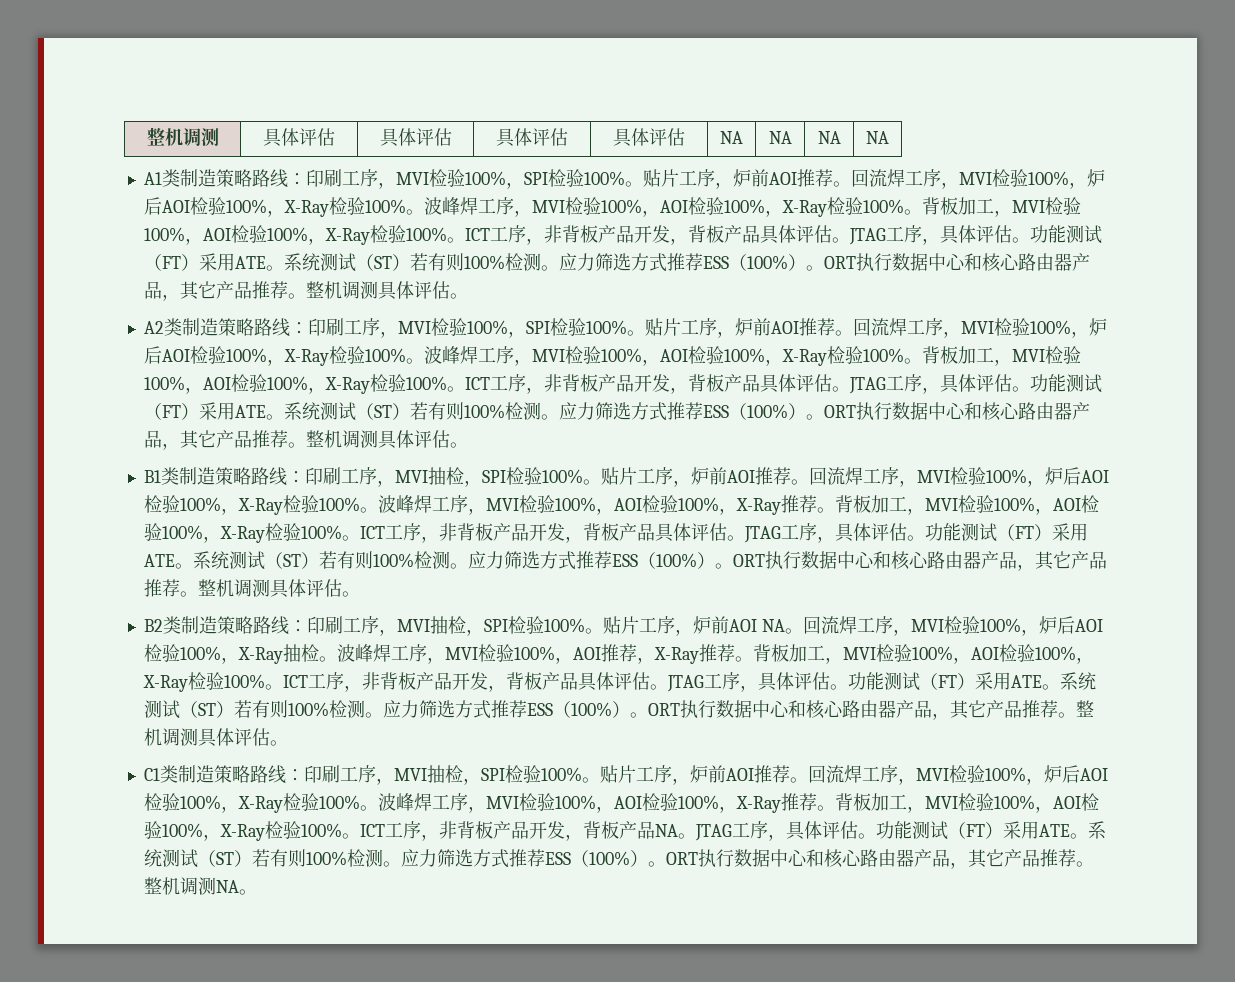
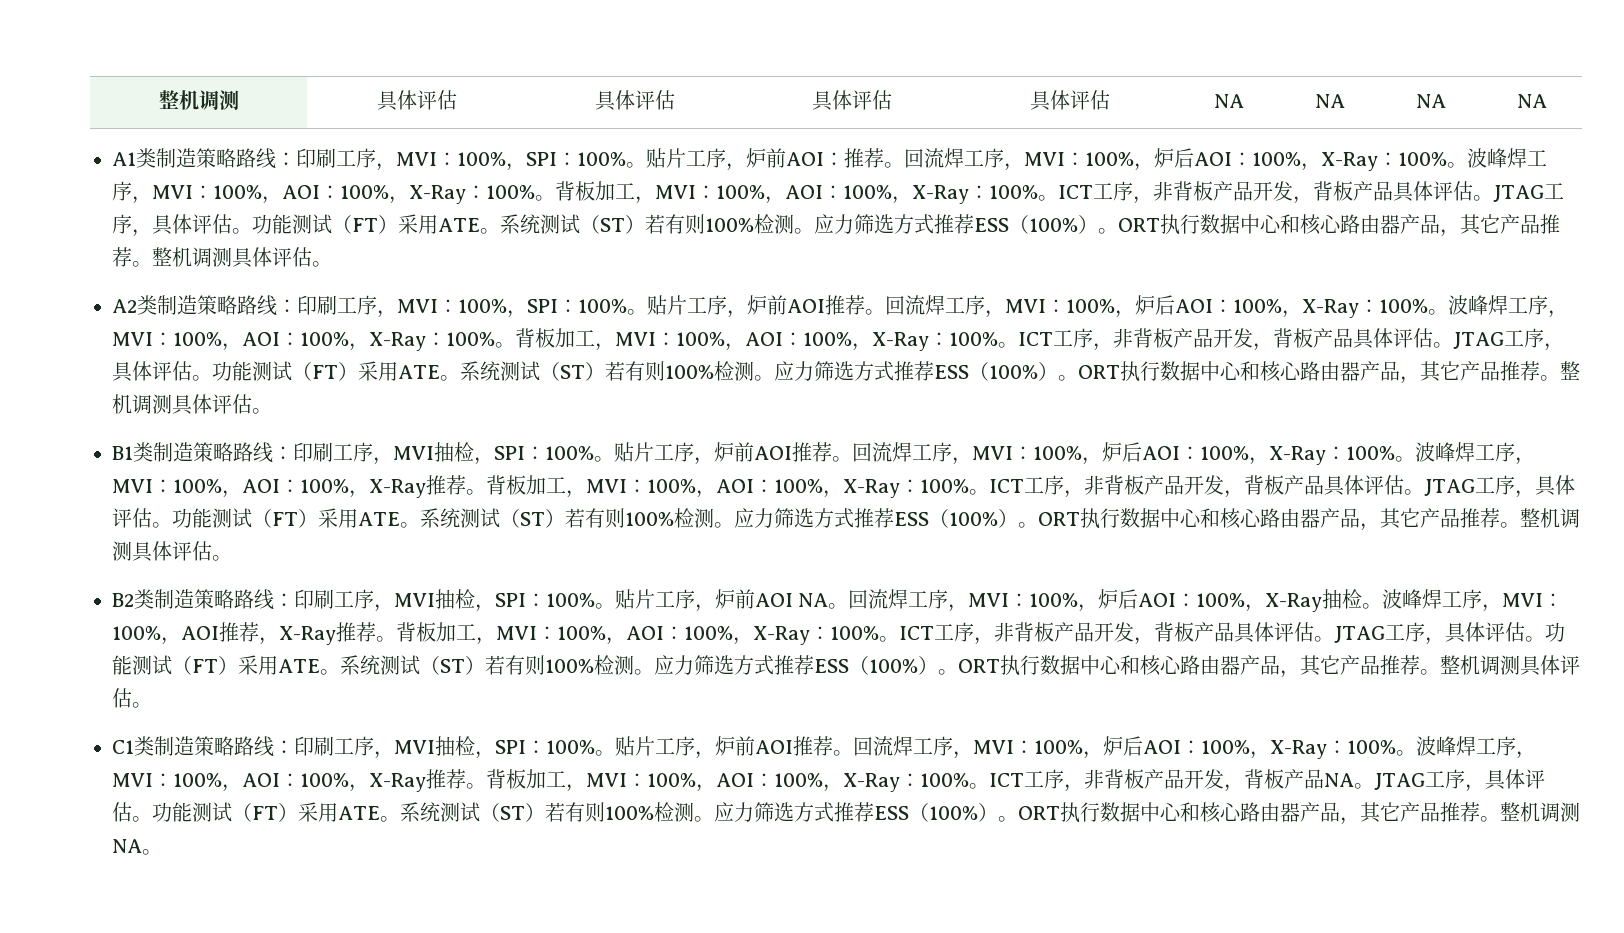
- A1类制造策略路线：印刷工序，MVI检验100%，SPI检验100%。贴片工序，炉前AOI推荐。回流焊工序，MVI检验100%，炉后AOI检验100%，X-Ray检验100%。波峰焊工序，MVI检验100%，AOI检验100%，X-Ray检验100%。背板加工，MVI检验100%，AOI检验100%，X-Ray检验100%。
+ A1类制造策略路线：印刷工序，MVI：100%，SPI：100%。贴片工序，炉前AOI：推荐。回流焊工序，MVI：100%，炉后AOI：100%，X-Ray：100%。波峰焊工序，MVI：100%，AOI：100%，X-Ray：100%。背板加工，MVI：100%，AOI：100%，X-Ray：100%。
- A2类制造策略路线：印刷工序，MVI检验100%，SPI检验100%。贴片工序，炉前AOI推荐。回流焊工序，MVI检验100%，炉后AOI检验100%，X-Ray检验100%。波峰焊工序，MVI检验100%，AOI检验100%，X-Ray检验100%。背板加工，MVI检验100%，AOI检验100%，X-Ray检验100%。
+ A2类制造策略路线：印刷工序，MVI：100%，SPI：100%。贴片工序，炉前AOI推荐。回流焊工序，MVI：100%，炉后AOI：100%，X-Ray：100%。波峰焊工序，MVI：100%，AOI：100%，X-Ray：100%。背板加工，MVI：100%，AOI：100%，X-Ray：100%。
- B1类制造策略路线：印刷工序，MVI抽检，SPI检验100%。贴片工序，炉前AOI推荐。回流焊工序，MVI检验100%，炉后AOI检验100%，X-Ray检验100%。波峰焊工序，MVI检验100%，AOI检验100%，X-Ray推荐。背板加工，MVI检验100%，AOI检验100%，X-Ray检验100%。
+ B1类制造策略路线：印刷工序，MVI抽检，SPI：100%。贴片工序，炉前AOI推荐。回流焊工序，MVI：100%，炉后AOI：100%，X-Ray：100%。波峰焊工序，MVI：100%，AOI：100%，X-Ray推荐。背板加工，MVI：100%，AOI：100%，X-Ray：100%。
- B2类制造策略路线：印刷工序，MVI抽检，SPI检验100%。
+ B2类制造策略路线：印刷工序，MVI抽检，SPI：100%。
- 回流焊工序，MVI检验100%，炉后AOI检验100%，X-Ray抽检。
+ 回流焊工序，MVI：100%，炉后AOI：100%，X-Ray抽检。
- 波峰焊工序，MVI检验100%，AOI推荐，X-Ray推荐。背板加工，MVI检验100%，AOI检验100%，X-Ray检验100%。
+ 波峰焊工序，MVI：100%，AOI推荐，X-Ray推荐。背板加工，MVI：100%，AOI：100%，X-Ray：100%。
- C1类制造策略路线：印刷工序，MVI抽检，SPI检验100%。贴片工序，炉前AOI推荐。回流焊工序，MVI检验100%，炉后AOI检验100%，X-Ray检验100%。波峰焊工序，MVI检验100%，AOI检验100%，X-Ray推荐。背板加工，MVI检验100%，AOI检验100%，X-Ray检验100%。
+ C1类制造策略路线：印刷工序，MVI抽检，SPI：100%。贴片工序，炉前AOI推荐。回流焊工序，MVI：100%，炉后AOI：100%，X-Ray：100%。波峰焊工序，MVI：100%，AOI：100%，X-Ray推荐。背板加工，MVI：100%，AOI：100%，X-Ray：100%。

